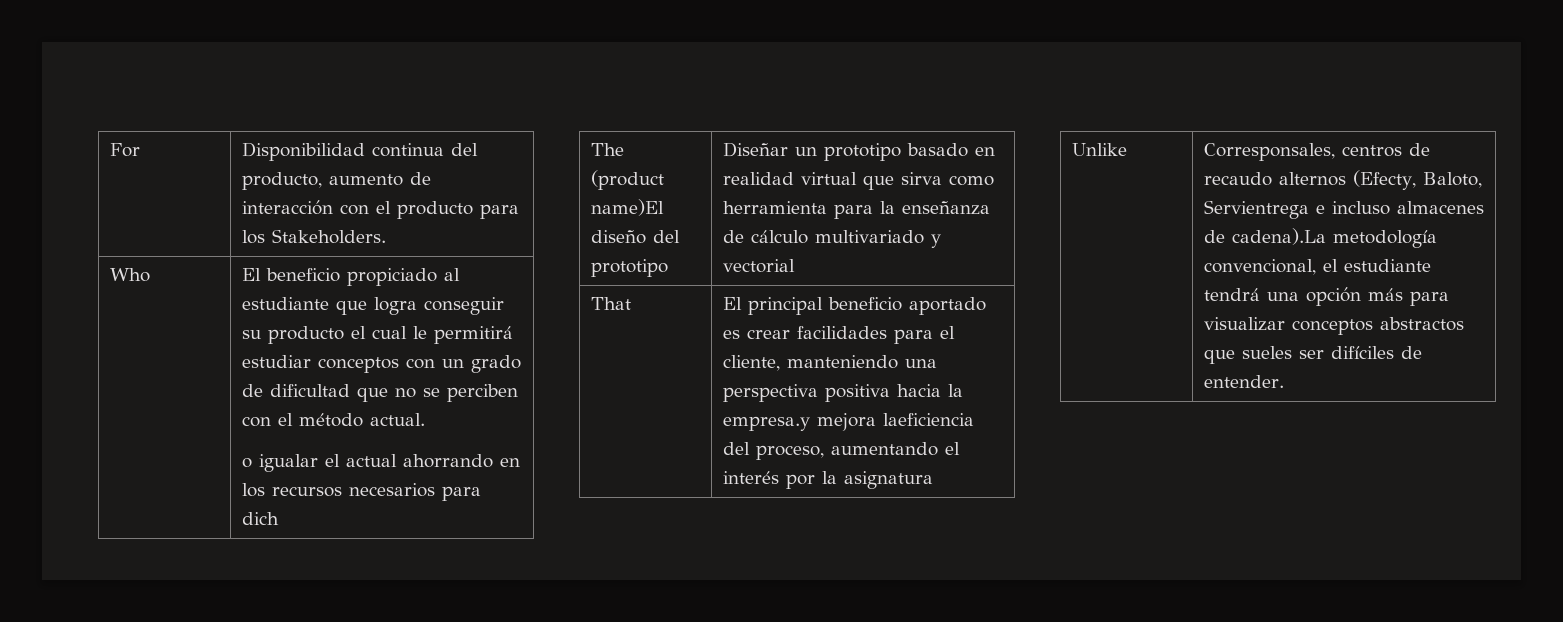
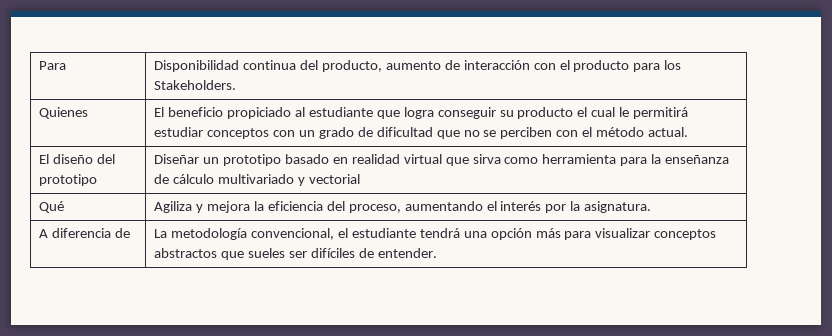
- For | Disponibilidad continua del producto, aumento de interacción con el producto para los Stakeholders.
+ Para | Disponibilidad continua del producto, aumento de interacción con el producto para los Stakeholders.
- Who
+ Quienes
- o igualar el actual ahorrando en los recursos necesarios para dich
- The (product name)El diseño del prototipo | Diseñar un prototipo basado en realidad virtual que sirva como herramienta para la enseñanza de cálculo multivariado y vectorial
+ El diseño del prototipo | Diseñar un prototipo basado en realidad virtual que sirva como herramienta para la enseñanza de cálculo multivariado y vectorial
- That | El principal beneficio aportado es crear facilidades para el cliente, manteniendo una perspectiva positiva hacia la empresa.y mejora laeficiencia del proceso, aumentando el interés por la asignatura
- Unlike | Corresponsales, centros de recaudo alternos (Efecty, Baloto, Servientrega e incluso almacenes de cadena).La metodología convencional, el estudiante tendrá una opción más para visualizar conceptos abstractos que sueles ser difíciles de entender.
+ Qué | Agiliza y mejora la eficiencia del proceso, aumentando el interés por la asignatura.
+ A diferencia de | La metodología convencional, el estudiante tendrá una opción más para visualizar conceptos abstractos que sueles ser difíciles de entender.

